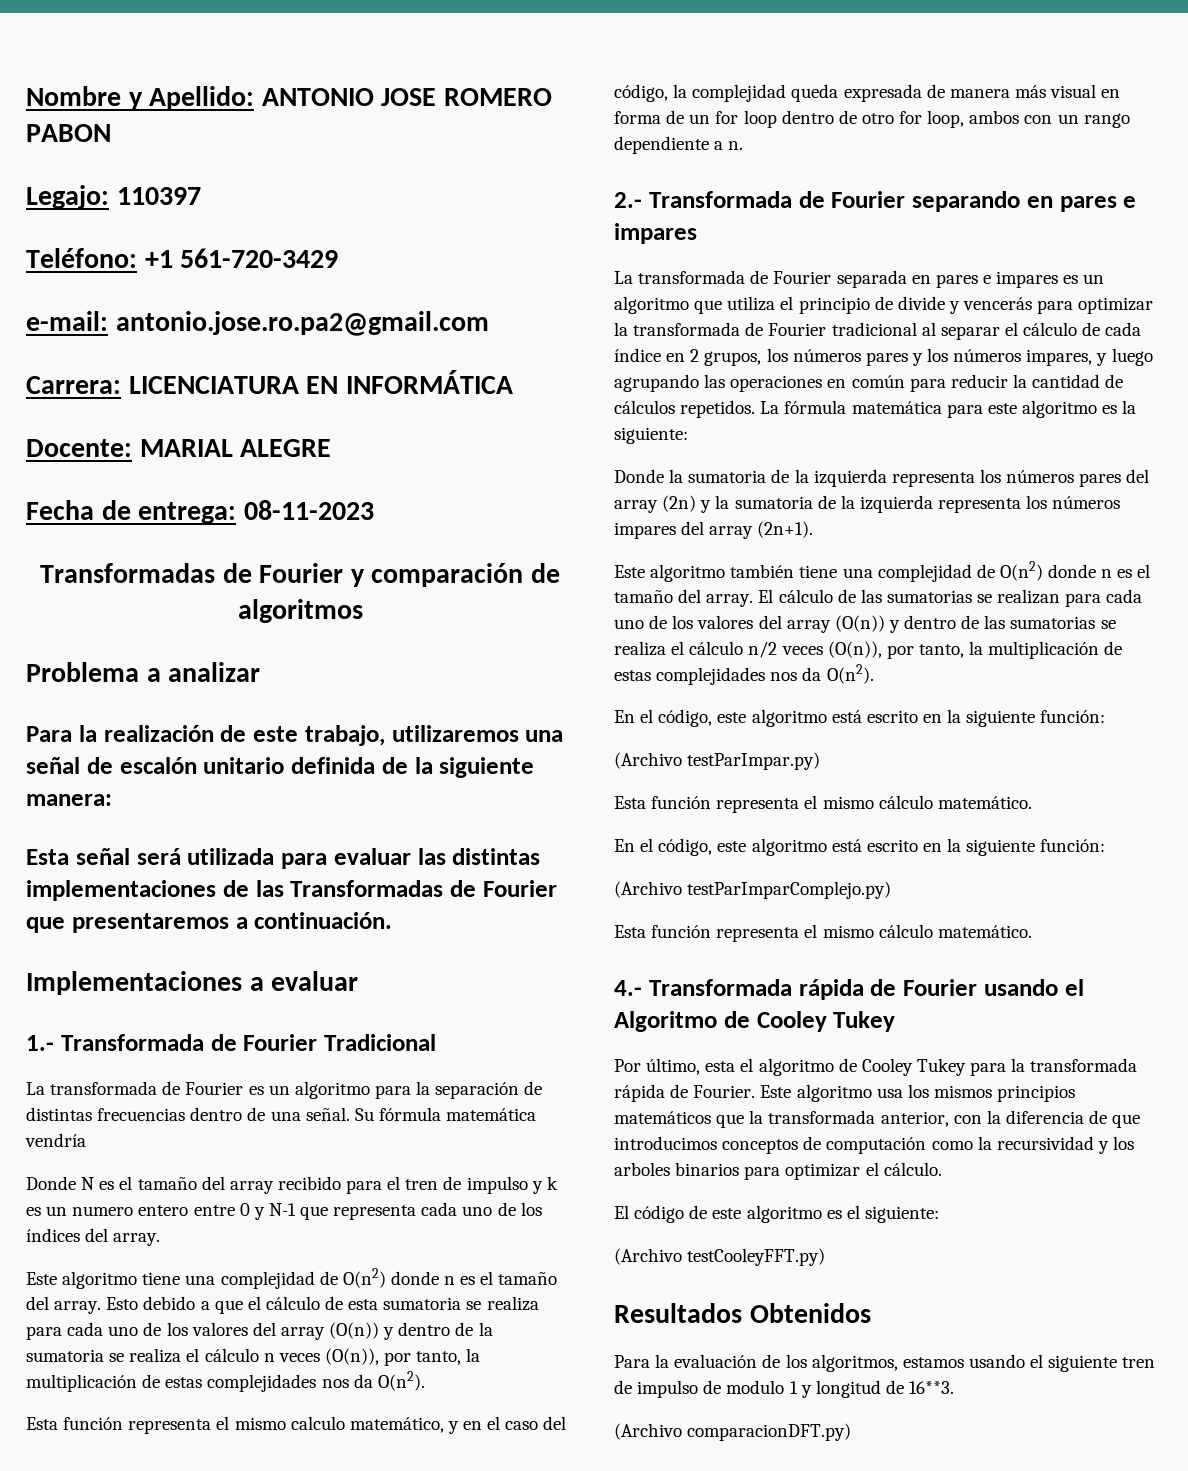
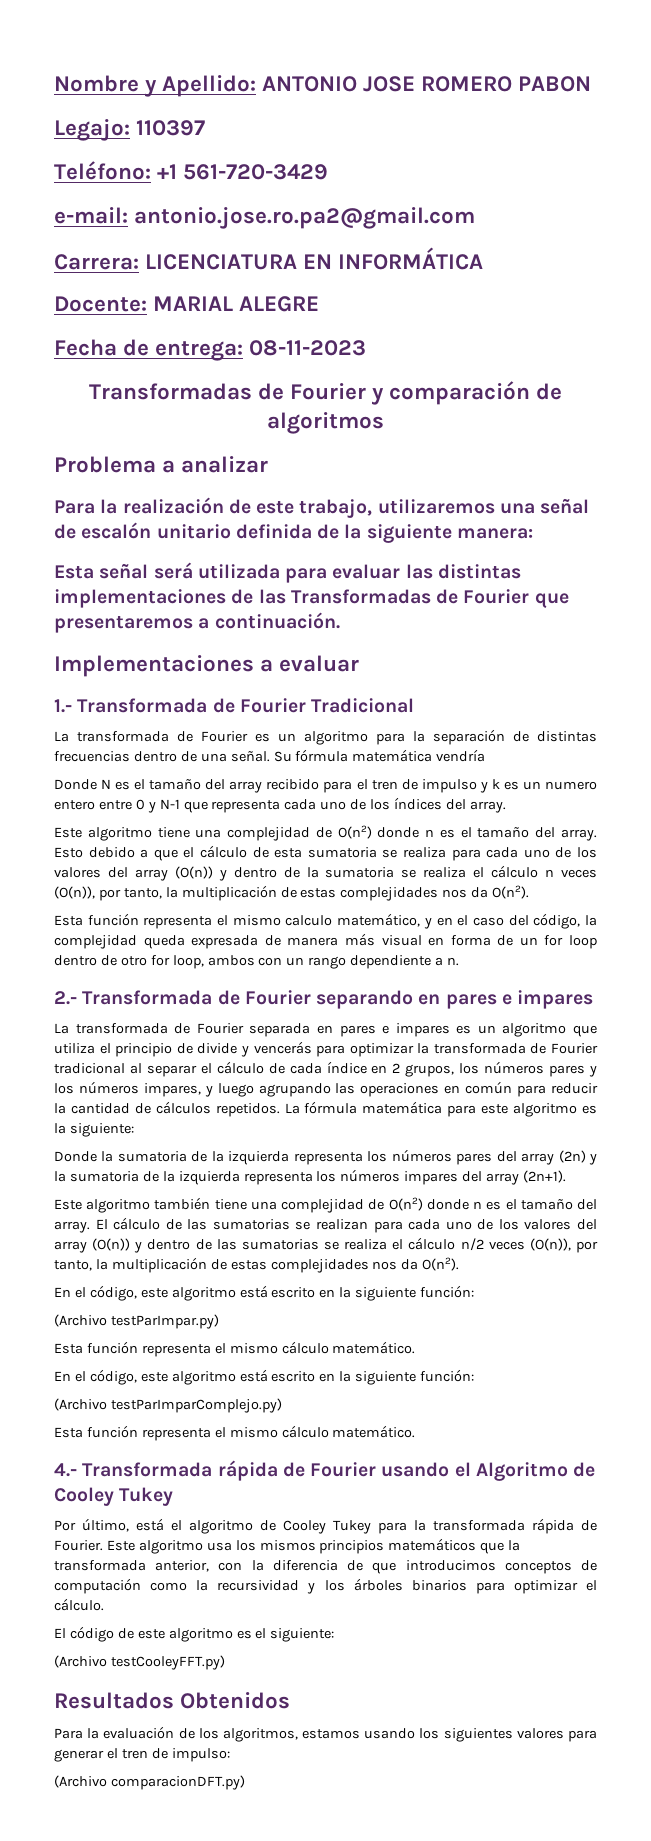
- Por último, esta el algoritmo de Cooley Tukey para la transformada rápida de Fourier.
+ Por último, está el algoritmo de Cooley Tukey para la transformada rápida de Fourier.
- Este algoritmo usa los mismos principios matemáticos que la transformada anterior, con la diferencia de que introducimos conceptos de computación como la recursividad y los arboles binarios para optimizar el cálculo.
+ Este algoritmo usa los mismos principios matemáticos que la transformada anterior, con la diferencia de que introducimos conceptos de computación como la recursividad y los árboles binarios para optimizar el cálculo.
- Para la evaluación de los algoritmos, estamos usando el siguiente tren de impulso de modulo 1 y longitud de 16**3.
+ Para la evaluación de los algoritmos, estamos usando los siguientes valores para generar el tren de impulso:

